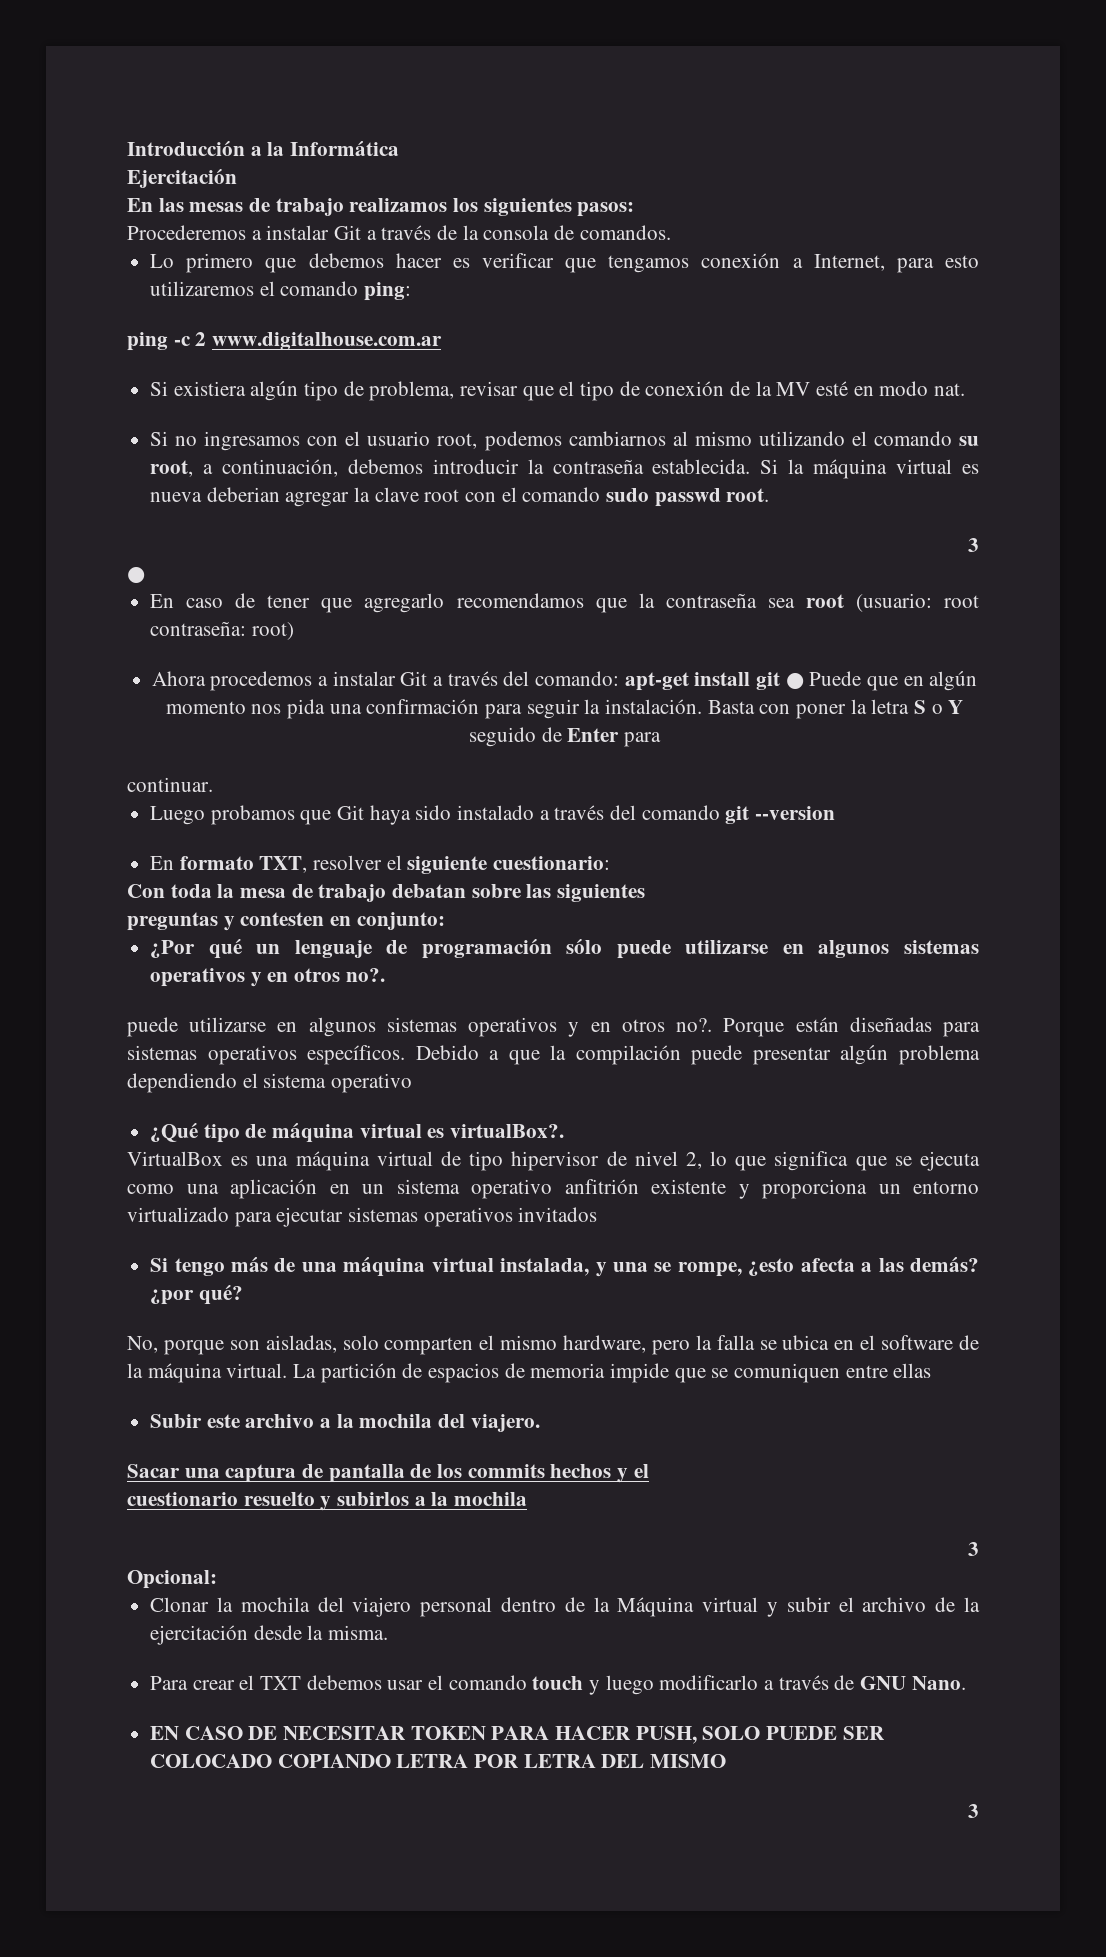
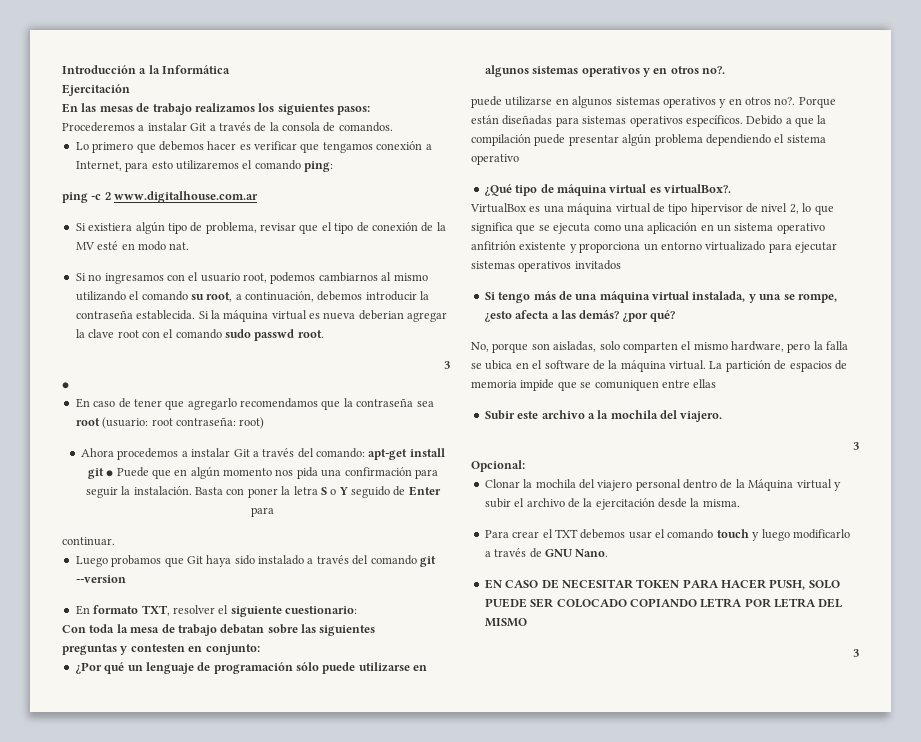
- Sacar una captura de pantalla de los commits hechos y el
- cuestionario resuelto y subirlos a la mochila

